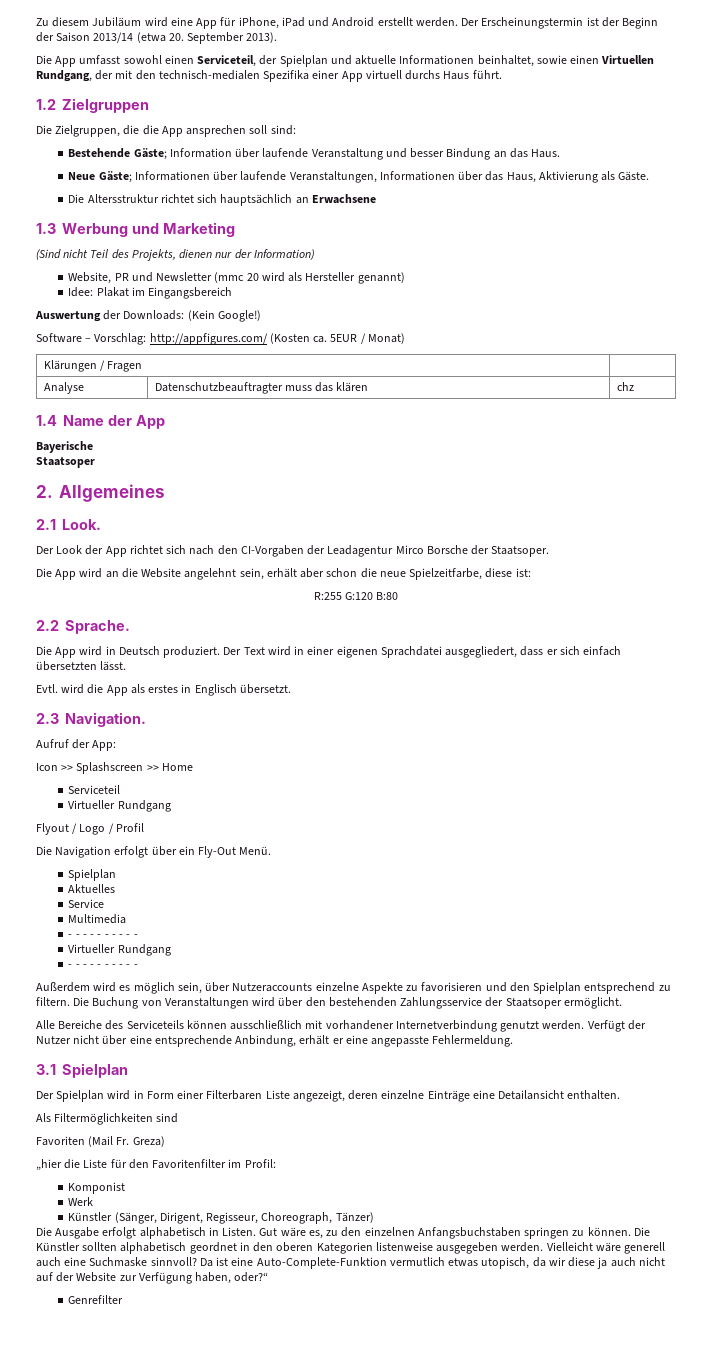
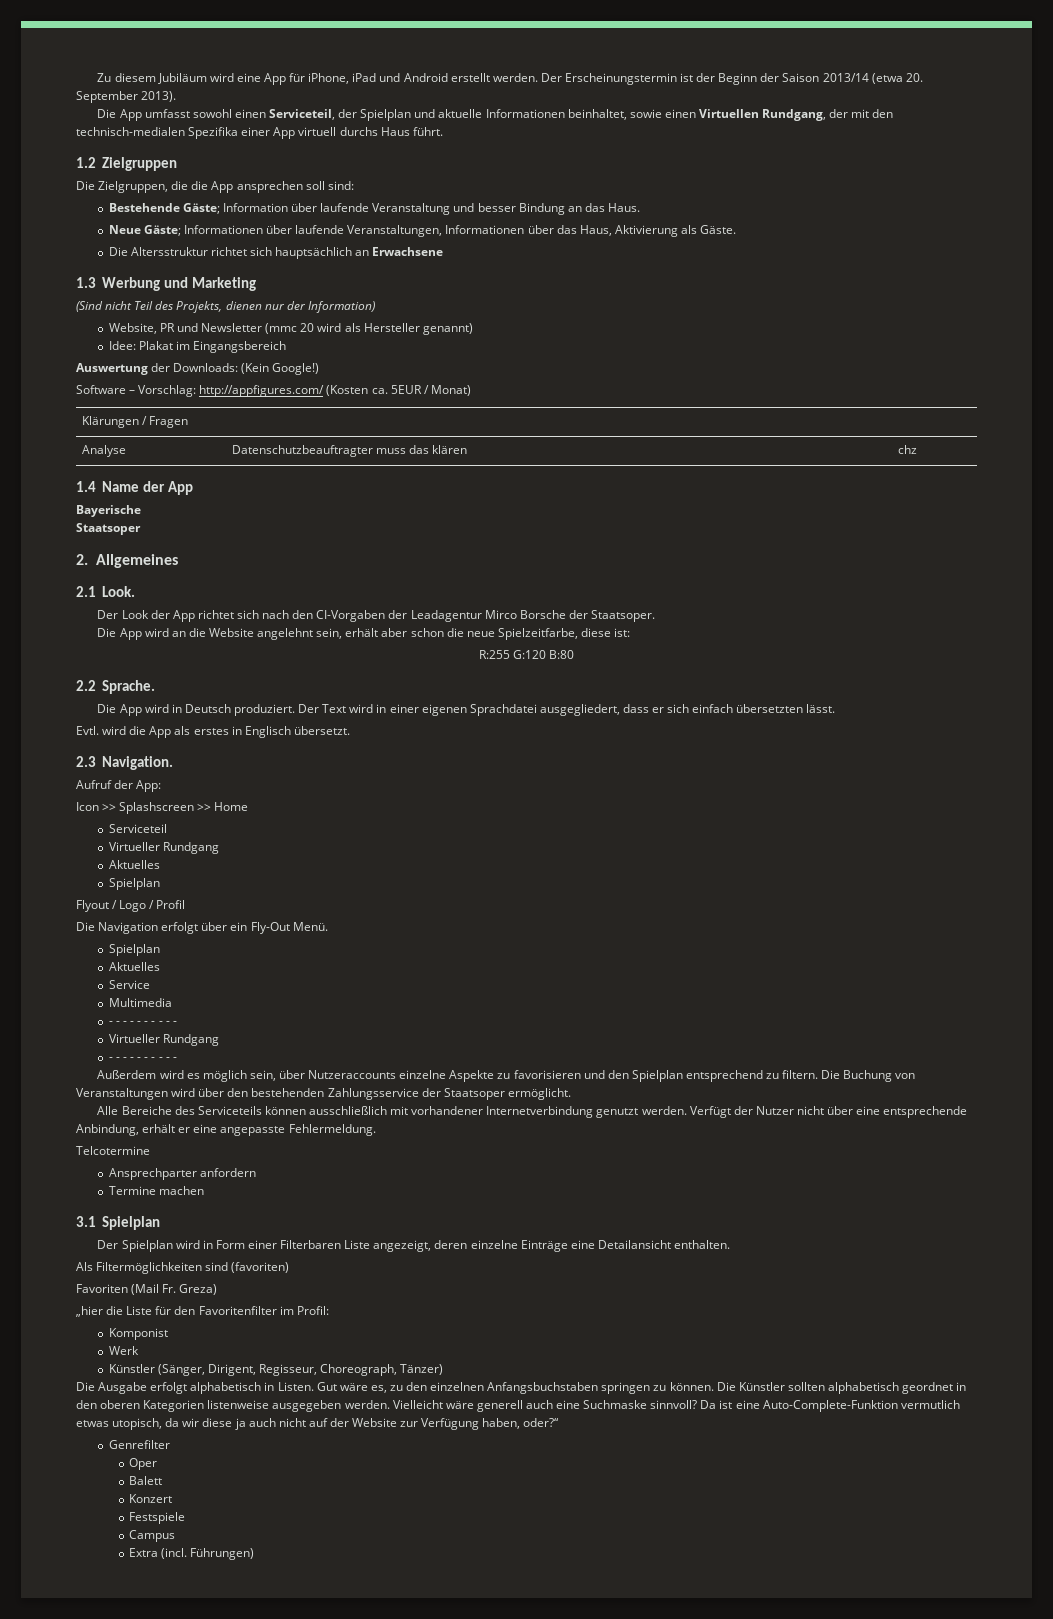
  Serviceteil
  Virtueller Rundgang
+ Aktuelles
+ Spielplan
+ Telcotermine
+ Ansprechparter anfordern
+ Termine machen
- Als Filtermöglichkeiten sind
+ Als Filtermöglichkeiten sind (favoriten)
+ Oper
+ Balett
+ Konzert
+ Festspiele
+ Campus
+ Extra (incl. Führungen)

